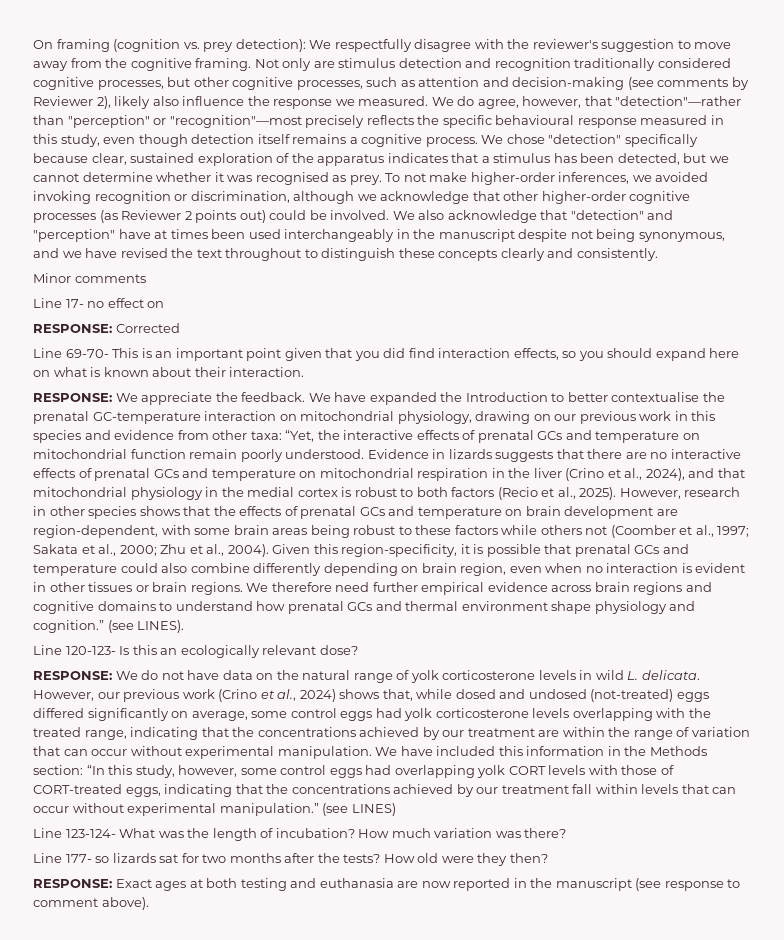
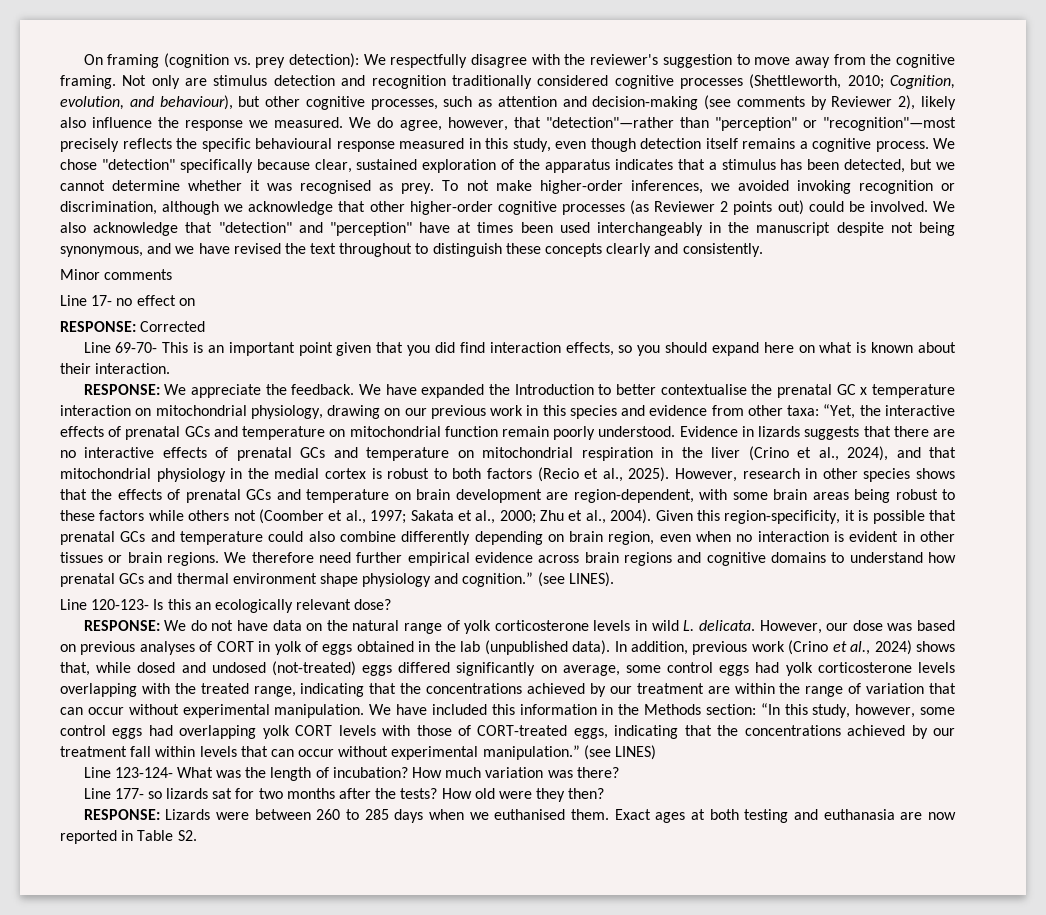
- Not only are stimulus detection and recognition traditionally considered cognitive processes, but other cognitive processes, such as attention and decision-making (see comments by Reviewer 2), likely also influence the response we measured.
+ Not only are stimulus detection and recognition traditionally considered cognitive processes (Shettleworth, 2010; Cognition, evolution, and behaviour), but other cognitive processes, such as attention and decision-making (see comments by Reviewer 2), likely also influence the response we measured.
- We have expanded the Introduction to better contextualise the prenatal GC-temperature interaction on mitochondrial physiology, drawing on our previous work in this species and evidence from other taxa: “Yet, the interactive effects of prenatal GCs and temperature on mitochondrial function remain poorly understood.
+ We have expanded the Introduction to better contextualise the prenatal GC x temperature interaction on mitochondrial physiology, drawing on our previous work in this species and evidence from other taxa: “Yet, the interactive effects of prenatal GCs and temperature on mitochondrial function remain poorly understood.
- However, our previous work (Crino et al., 2024) shows that, while dosed and undosed (not-treated) eggs differed significantly on average, some control eggs had yolk corticosterone levels overlapping with the treated range, indicating that the concentrations achieved by our treatment are within the range of variation that can occur without experimental manipulation.
+ However, our dose was based on previous analyses of CORT in yolk of eggs obtained in the lab (unpublished data). In addition, previous work (Crino et al., 2024) shows that, while dosed and undosed (not-treated) eggs differed significantly on average, some control eggs had yolk corticosterone levels overlapping with the treated range, indicating that the concentrations achieved by our treatment are within the range of variation that can occur without experimental manipulation.
- RESPONSE: Exact ages at both testing and euthanasia are now reported in the manuscript (see response to comment above).
+ RESPONSE: Lizards were between 260 to 285 days when we euthanised them. Exact ages at both testing and euthanasia are now reported in Table S2.

